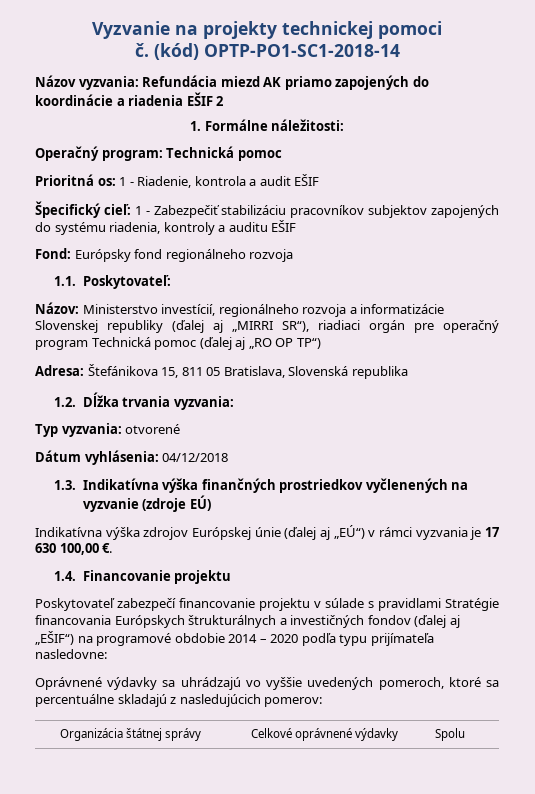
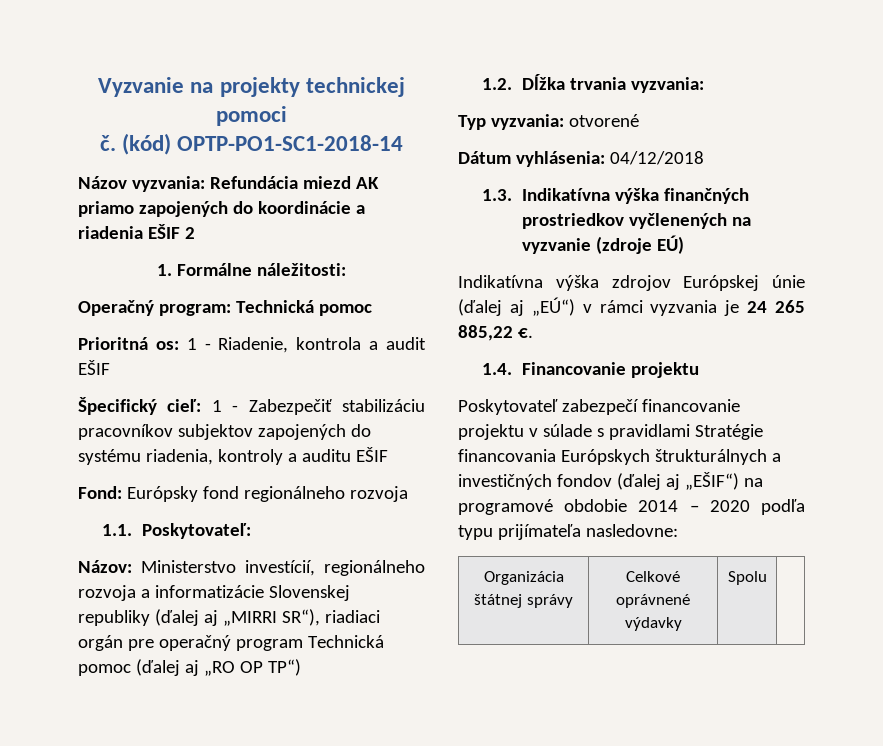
- Adresa: Štefánikova 15, 811 05 Bratislava, Slovenská republika
- Indikatívna výška zdrojov Európskej únie (ďalej aj „EÚ“) v rámci vyzvania je 17 630 100,00 €.
+ Indikatívna výška zdrojov Európskej únie (ďalej aj „EÚ“) v rámci vyzvania je 24 265 885,22 €.
- Oprávnené výdavky sa uhrádzajú vo vyššie uvedených pomeroch, ktoré sa percentuálne skladajú z nasledujúcich pomerov:

